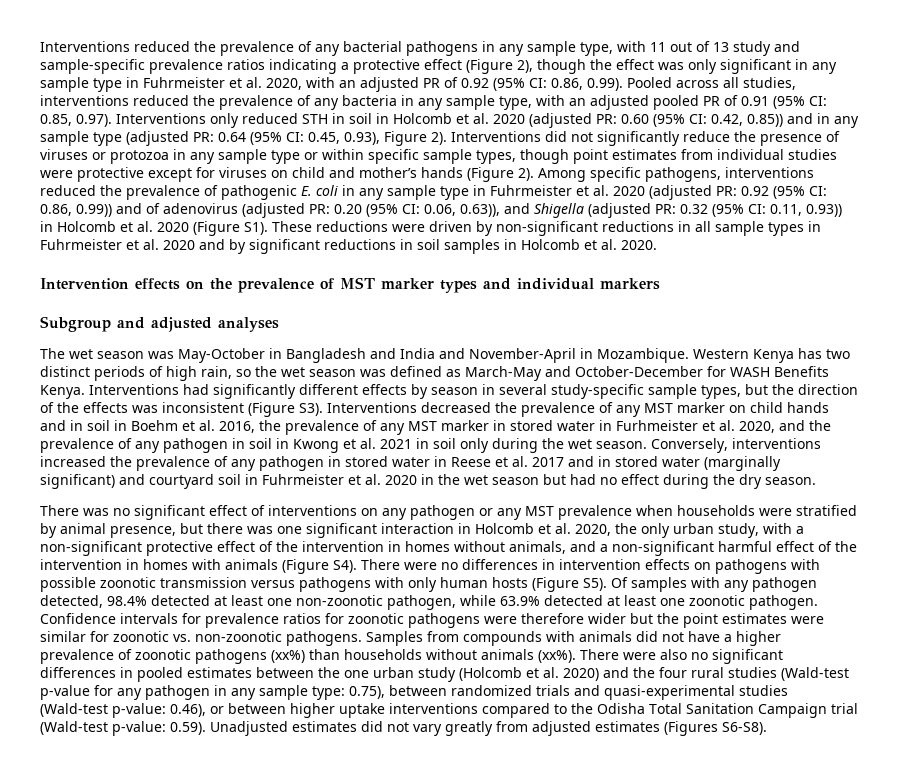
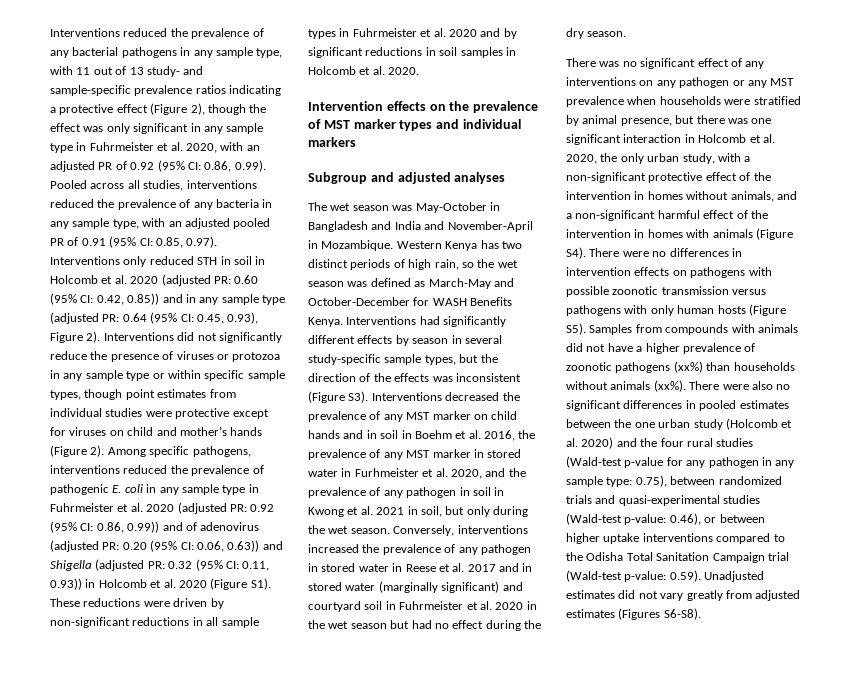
- Interventions reduced the prevalence of any bacterial pathogens in any sample type, with 11 out of 13 study and sample-specific prevalence ratios indicating a protective effect (Figure 2), though the effect was only significant in any sample type in Fuhrmeister et al. 2020, with an adjusted PR of 0.92 (95% CI:
+ Interventions reduced the prevalence of any bacterial pathogens in any sample type, with 11 out of 13 study- and sample-specific prevalence ratios indicating a protective effect (Figure 2), though the effect was only significant in any sample type in Fuhrmeister et al. 2020, with an adjusted PR of 0.92 (95% CI:
- 0.06, 0.63)), and Shigella (adjusted PR:
+ 0.06, 0.63)) and Shigella (adjusted PR:
- Interventions had significantly different effects by season in several study-specific sample types, but the direction of the effects was inconsistent (Figure S3). Interventions decreased the prevalence of any MST marker on child hands and in soil in Boehm et al. 2016, the prevalence of any MST marker in stored water in Furhmeister et al. 2020, and the prevalence of any pathogen in soil in Kwong et al. 2021 in soil only during the wet season.
+ Interventions had significantly different effects by season in several study-specific sample types, but the direction of the effects was inconsistent (Figure S3). Interventions decreased the prevalence of any MST marker on child hands and in soil in Boehm et al. 2016, the prevalence of any MST marker in stored water in Furhmeister et al. 2020, and the prevalence of any pathogen in soil in Kwong et al. 2021 in soil, but only during the wet season.
- There was no significant effect of interventions on any pathogen or any MST prevalence when households were stratified by animal presence, but there was one significant interaction in Holcomb et al. 2020, the only urban study, with a non-significant protective effect of the intervention in homes without animals, and a non-significant harmful effect of the intervention in homes with animals (Figure S4). There were no differences in intervention effects on pathogens with possible zoonotic transmission versus pathogens with only human hosts (Figure S5). Of samples with any pathogen detected, 98.4% detected at least one non-zoonotic pathogen, while 63.9% detected at least one zoonotic pathogen. Confidence intervals for prevalence ratios for zoonotic pathogens were therefore wider but the point estimates were similar for zoonotic vs. non-zoonotic pathogens. Samples from compounds with animals did not have a higher prevalence of zoonotic pathogens (xx%) than households without animals (xx%).
+ There was no significant effect of any interventions on any pathogen or any MST prevalence when households were stratified by animal presence, but there was one significant interaction in Holcomb et al. 2020, the only urban study, with a non-significant protective effect of the intervention in homes without animals, and a non-significant harmful effect of the intervention in homes with animals (Figure S4). There were no differences in intervention effects on pathogens with possible zoonotic transmission versus pathogens with only human hosts (Figure S5). Samples from compounds with animals did not have a higher prevalence of zoonotic pathogens (xx%) than households without animals (xx%).

